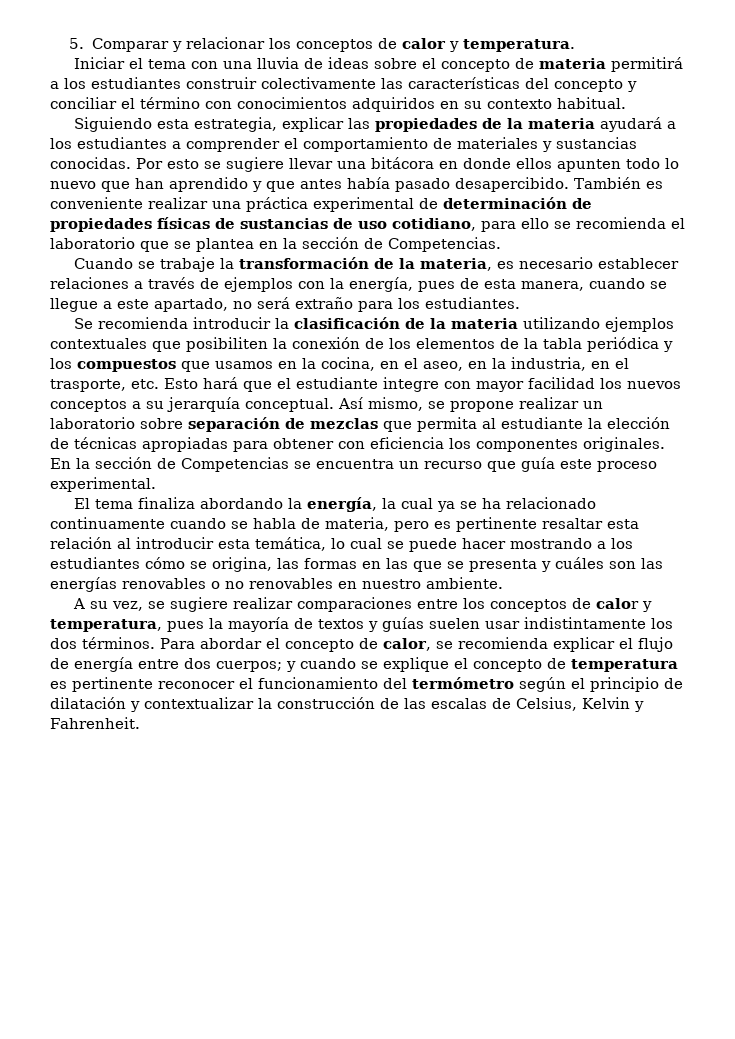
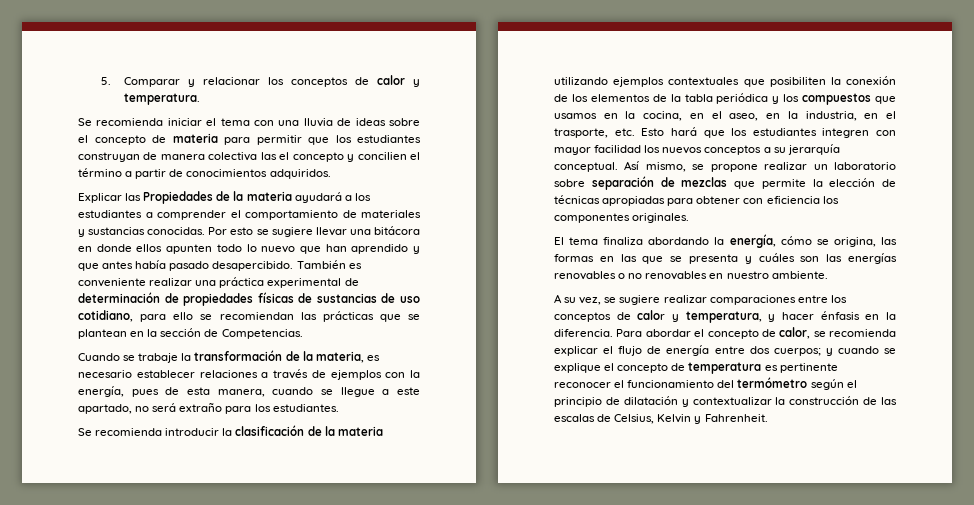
- Iniciar el tema con una lluvia de ideas sobre el concepto de materia permitirá a los estudiantes construir colectivamente las características del concepto y conciliar el término con conocimientos adquiridos en su contexto habitual.
- Siguiendo esta estrategia, explicar las propiedades de la materia ayudará a los estudiantes a comprender el comportamiento de materiales y sustancias conocidas.
+ Se recomienda iniciar el tema con una lluvia de ideas sobre el concepto de materia para permitir que los estudiantes construyan de manera colectiva las el concepto y concilien el término a partir de conocimientos adquiridos.
+ Explicar las Propiedades de la materia ayudará a los estudiantes a comprender el comportamiento de materiales y sustancias conocidas.
- También es conveniente realizar una práctica experimental de determinación de propiedades físicas de sustancias de uso cotidiano, para ello se recomienda el laboratorio que se plantea en la sección de Competencias.
+ También es conveniente realizar una práctica experimental de determinación de propiedades físicas de sustancias de uso cotidiano, para ello se recomiendan las prácticas que se plantean en la sección de Competencias.
- Se recomienda introducir la clasificación de la materia utilizando ejemplos contextuales que posibiliten la conexión de los elementos de la tabla periódica y los compuestos que usamos en la cocina, en el aseo, en la industria, en el trasporte, etc. Esto hará que el estudiante integre con mayor facilidad los nuevos conceptos a su jerarquía conceptual.
+ Se recomienda introducir la clasificación de la materia utilizando ejemplos contextuales que posibiliten la conexión de los elementos de la tabla periódica y los compuestos que usamos en la cocina, en el aseo, en la industria, en el trasporte, etc. Esto hará que los estudiantes integren con mayor facilidad los nuevos conceptos a su jerarquía conceptual.
- Así mismo, se propone realizar un laboratorio sobre separación de mezclas que permita al estudiante la elección de técnicas apropiadas para obtener con eficiencia los componentes originales. En la sección de Competencias se encuentra un recurso que guía este proceso experimental.
+ Así mismo, se propone realizar un laboratorio sobre separación de mezclas que permite la elección de técnicas apropiadas para obtener con eficiencia los componentes originales.
- El tema finaliza abordando la energía, la cual ya se ha relacionado continuamente cuando se habla de materia, pero es pertinente resaltar esta relación al introducir esta temática, lo cual se puede hacer mostrando a los estudiantes cómo se origina, las formas en las que se presenta y cuáles son las energías renovables o no renovables en nuestro ambiente.
+ El tema finaliza abordando la energía, cómo se origina, las formas en las que se presenta y cuáles son las energías renovables o no renovables en nuestro ambiente.
- A su vez, se sugiere realizar comparaciones entre los conceptos de calor y temperatura, pues la mayoría de textos y guías suelen usar indistintamente los dos términos.
+ A su vez, se sugiere realizar comparaciones entre los conceptos de calor y temperatura, y hacer énfasis en la diferencia.

